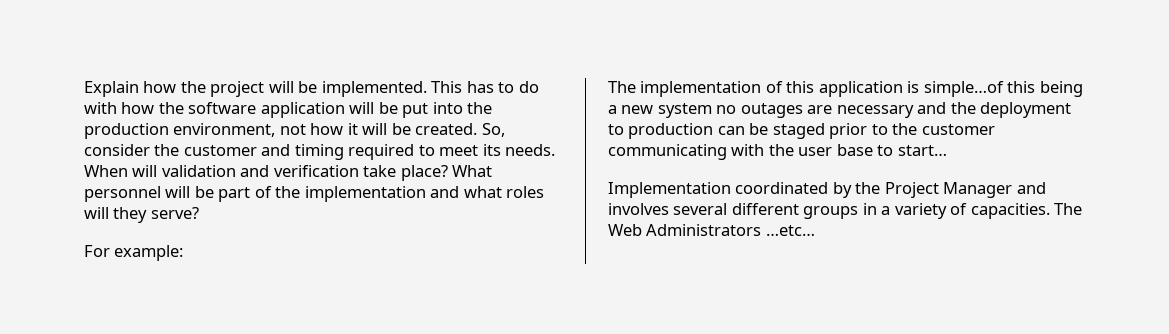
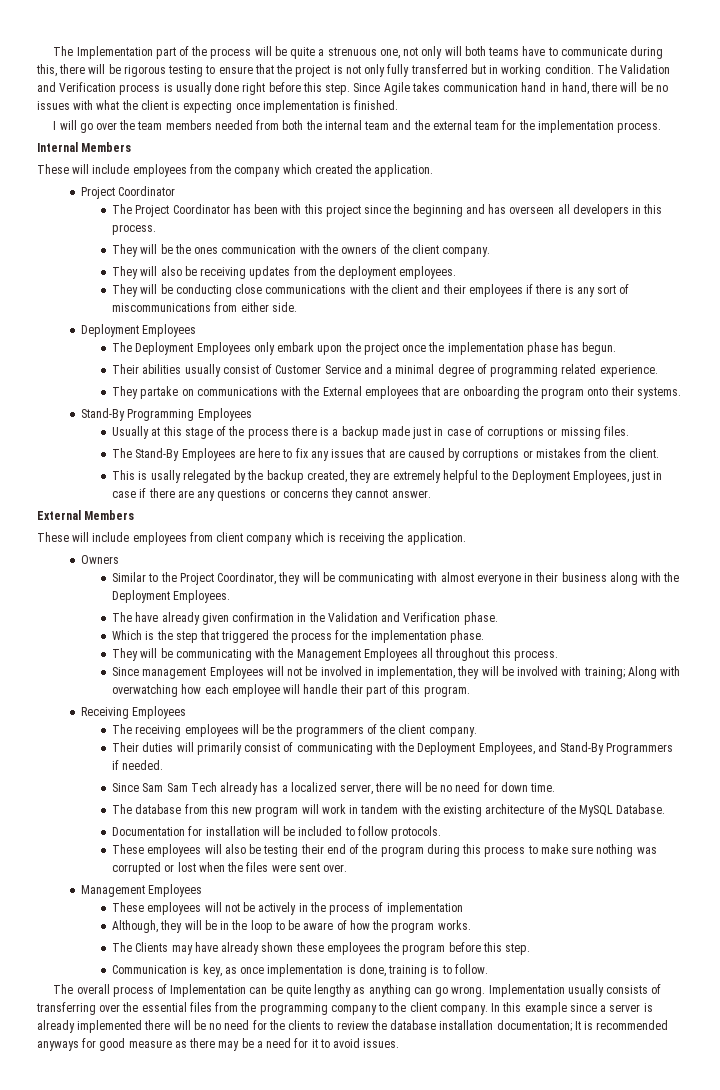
- Explain how the project will be implemented. This has to do with how the software application will be put into the production environment, not how it will be created. So, consider the customer and timing required to meet its needs. When will validation and verification take place? What personnel will be part of the implementation and what roles will they serve?
- For example:
- The implementation of this application is simple…of this being a new system no outages are necessary and the deployment to production can be staged prior to the customer communicating with the user base to start…
- Implementation coordinated by the Project Manager and involves several different groups in a variety of capacities. The Web Administrators …etc…
+ The Implementation part of the process will be quite a strenuous one, not only will both teams have to communicate during this, there will be rigorous testing to ensure that the project is not only fully transferred but in working condition. The Validation and Verification process is usually done right before this step. Since Agile takes communication hand in hand, there will be no issues with what the client is expecting once implementation is finished.
+ I will go over the team members needed from both the internal team and the external team for the implementation process.
+ Internal Members
+ These will include employees from the company which created the application.
+ Project Coordinator
+ The Project Coordinator has been with this project since the beginning and has overseen all developers in this process.
+ They will be the ones communication with the owners of the client company.
+ They will also be receiving updates from the deployment employees.
+ They will be conducting close communications with the client and their employees if there is any sort of miscommunications from either side.
+ Deployment Employees
+ The Deployment Employees only embark upon the project once the implementation phase has begun.
+ Their abilities usually consist of Customer Service and a minimal degree of programming related experience.
+ They partake on communications with the External employees that are onboarding the program onto their systems.
+ Stand-By Programming Employees
+ Usually at this stage of the process there is a backup made just in case of corruptions or missing files.
+ The Stand-By Employees are here to fix any issues that are caused by corruptions or mistakes from the client.
+ This is usally relegated by the backup created, they are extremely helpful to the Deployment Employees, just in case if there are any questions or concerns they cannot answer.
+ External Members
+ These will include employees from client company which is receiving the application.
+ Owners
+ Similar to the Project Coordinator, they will be communicating with almost everyone in their business along with the Deployment Employees.
+ The have already given confirmation in the Validation and Verification phase.
+ Which is the step that triggered the process for the implementation phase.
+ They will be communicating with the Management Employees all throughout this process.
+ Since management Employees will not be involved in implementation, they will be involved with training; Along with overwatching how each employee will handle their part of this program.
+ Receiving Employees
+ The receiving employees will be the programmers of the client company.
+ Their duties will primarily consist of communicating with the Deployment Employees, and Stand-By Programmers if needed.
+ Since Sam Sam Tech already has a localized server, there will be no need for down time.
+ The database from this new program will work in tandem with the existing architecture of the MySQL Database.
+ Documentation for installation will be included to follow protocols.
+ These employees will also be testing their end of the program during this process to make sure nothing was corrupted or lost when the files were sent over.
+ Management Employees
+ These employees will not be actively in the process of implementation
+ Although, they will be in the loop to be aware of how the program works.
+ The Clients may have already shown these employees the program before this step.
+ Communication is key, as once implementation is done, training is to follow.
+ The overall process of Implementation can be quite lengthy as anything can go wrong. Implementation usually consists of transferring over the essential files from the programming company to the client company. In this example since a server is already implemented there will be no need for the clients to review the database installation documentation; It is recommended anyways for good measure as there may be a need for it to avoid issues.

